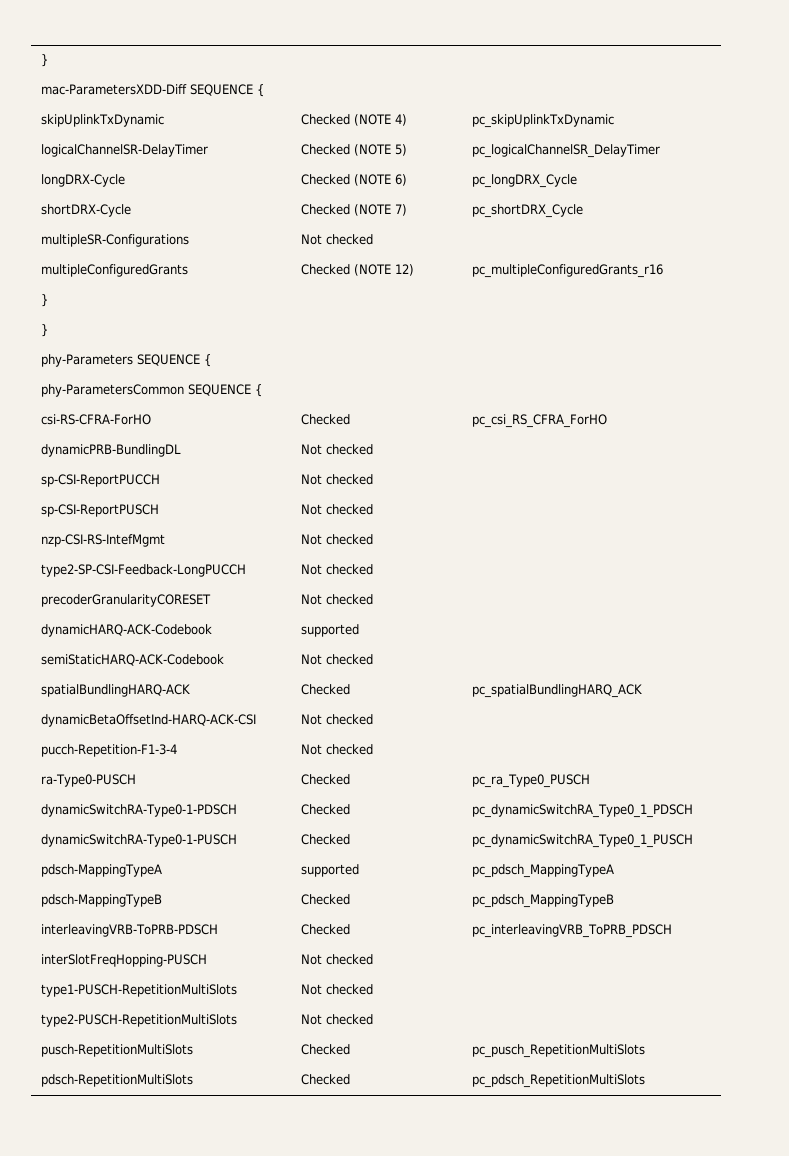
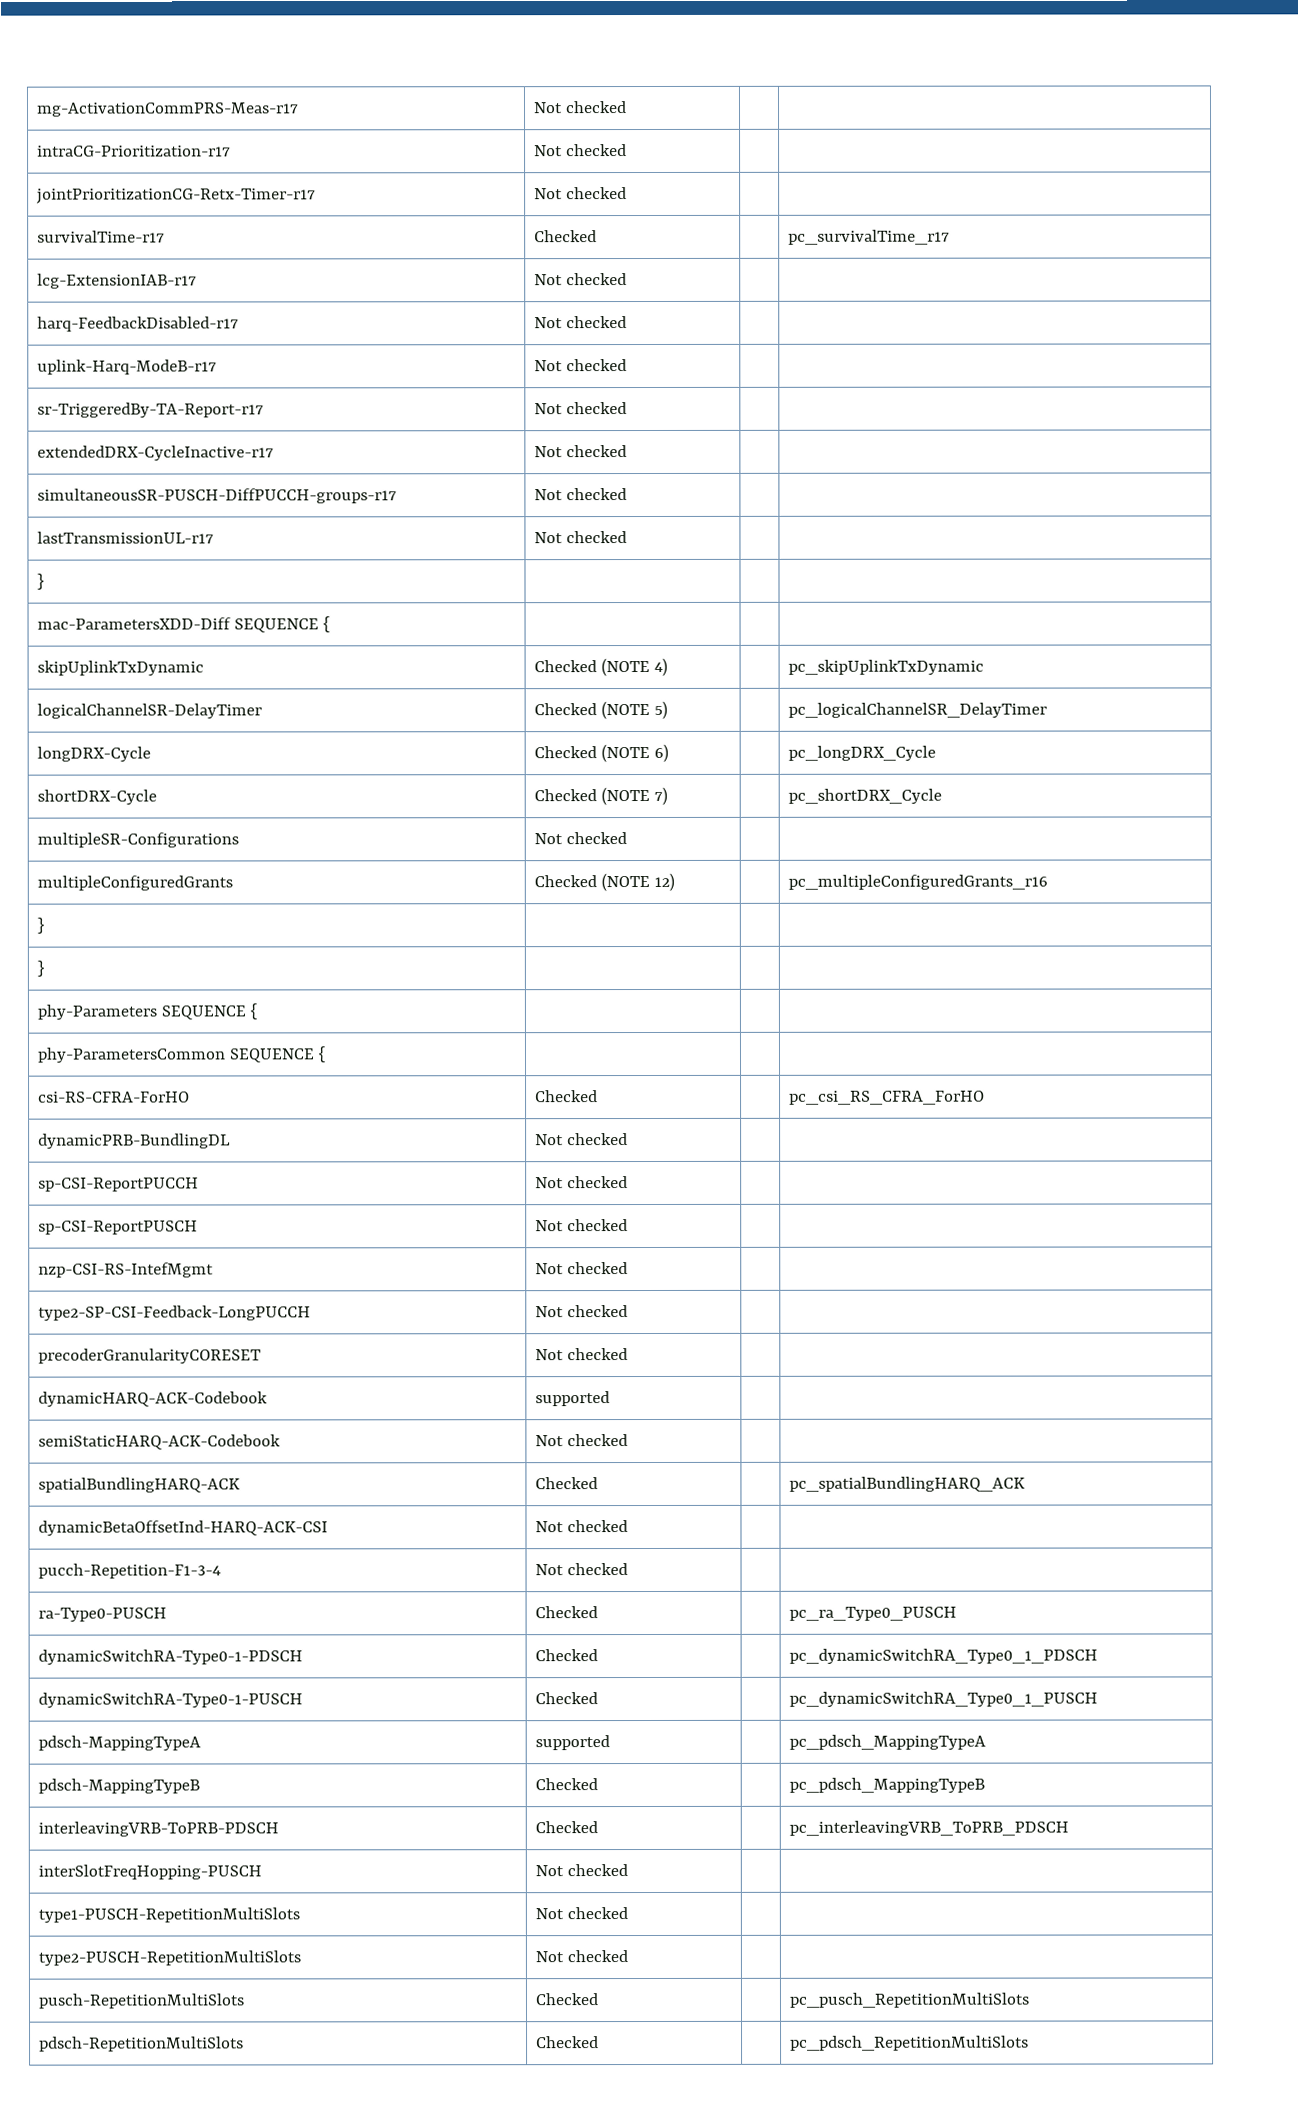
+ mg-ActivationCommPRS-Meas-r17 | Not checked | |
+ intraCG-Prioritization-r17 | Not checked | |
+ jointPrioritizationCG-Retx-Timer-r17 | Not checked | |
+ survivalTime-r17 | Checked | | pc_survivalTime_r17
+ lcg-ExtensionIAB-r17 | Not checked | |
+ harq-FeedbackDisabled-r17 | Not checked | |
+ uplink-Harq-ModeB-r17 | Not checked | |
+ sr-TriggeredBy-TA-Report-r17 | Not checked | |
+ extendedDRX-CycleInactive-r17 | Not checked | |
+ simultaneousSR-PUSCH-DiffPUCCH-groups-r17 | Not checked | |
+ lastTransmissionUL-r17 | Not checked | |

